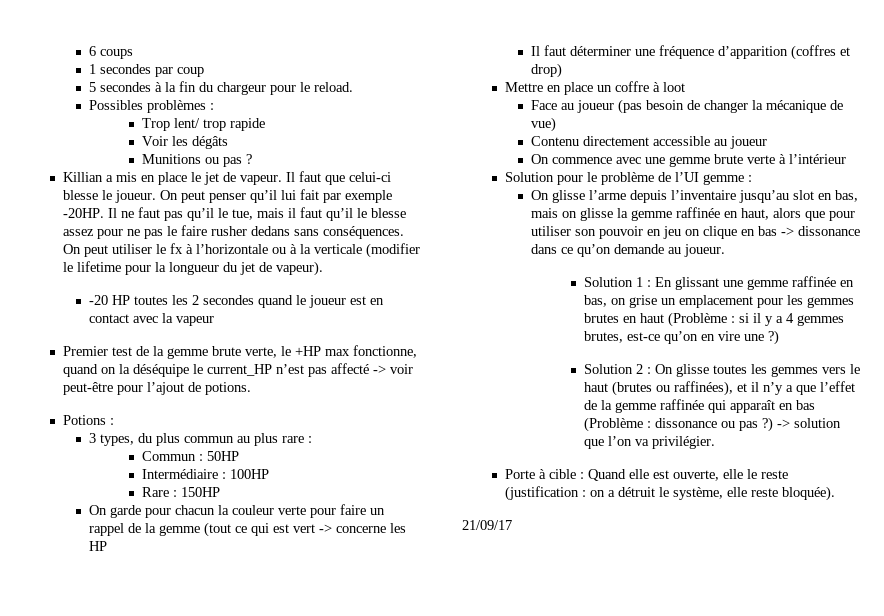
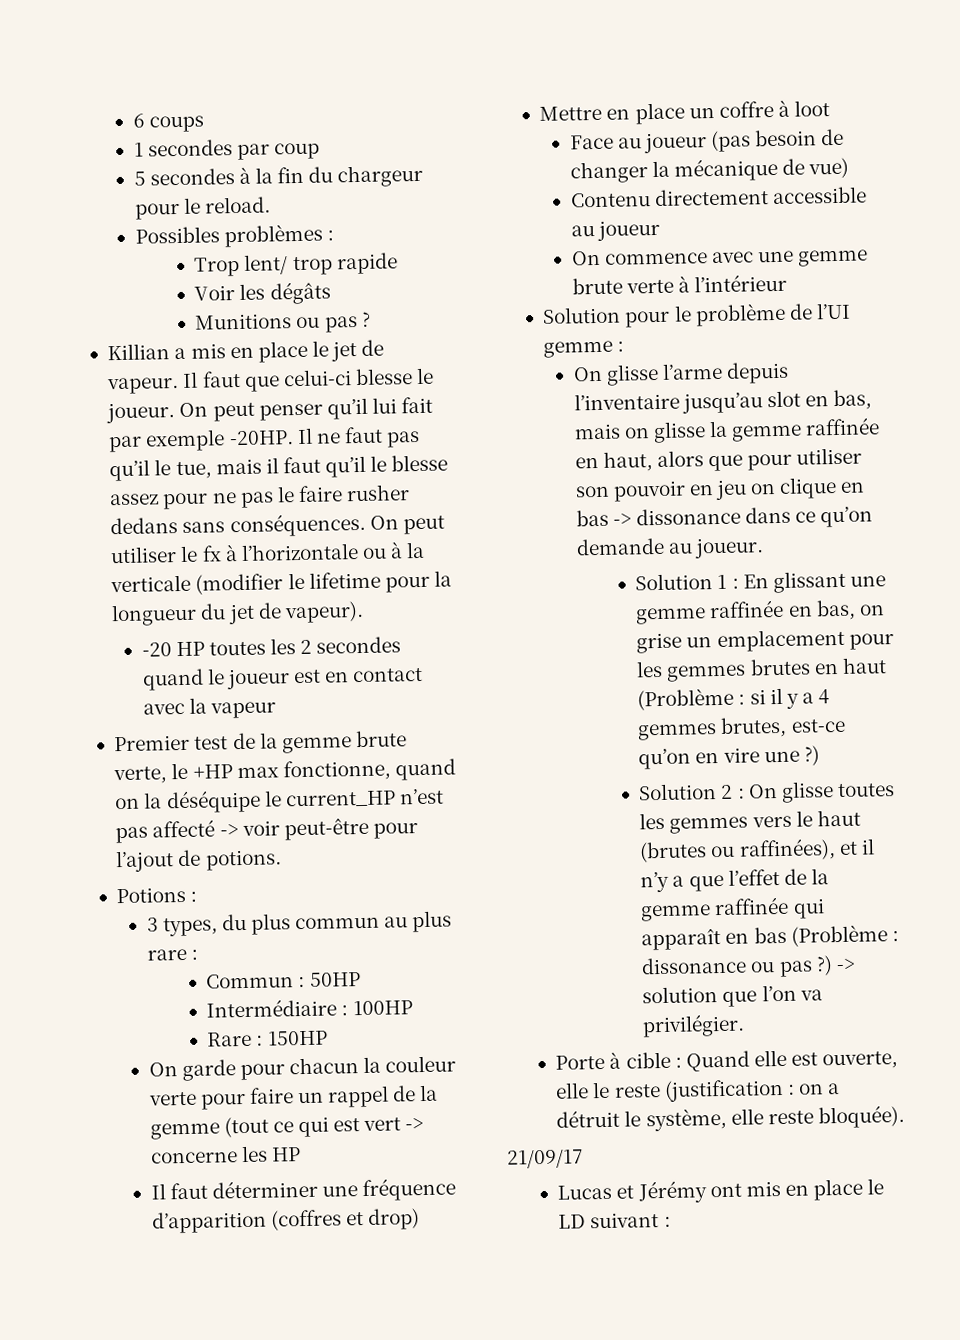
+ Lucas et Jérémy ont mis en place le LD suivant :

